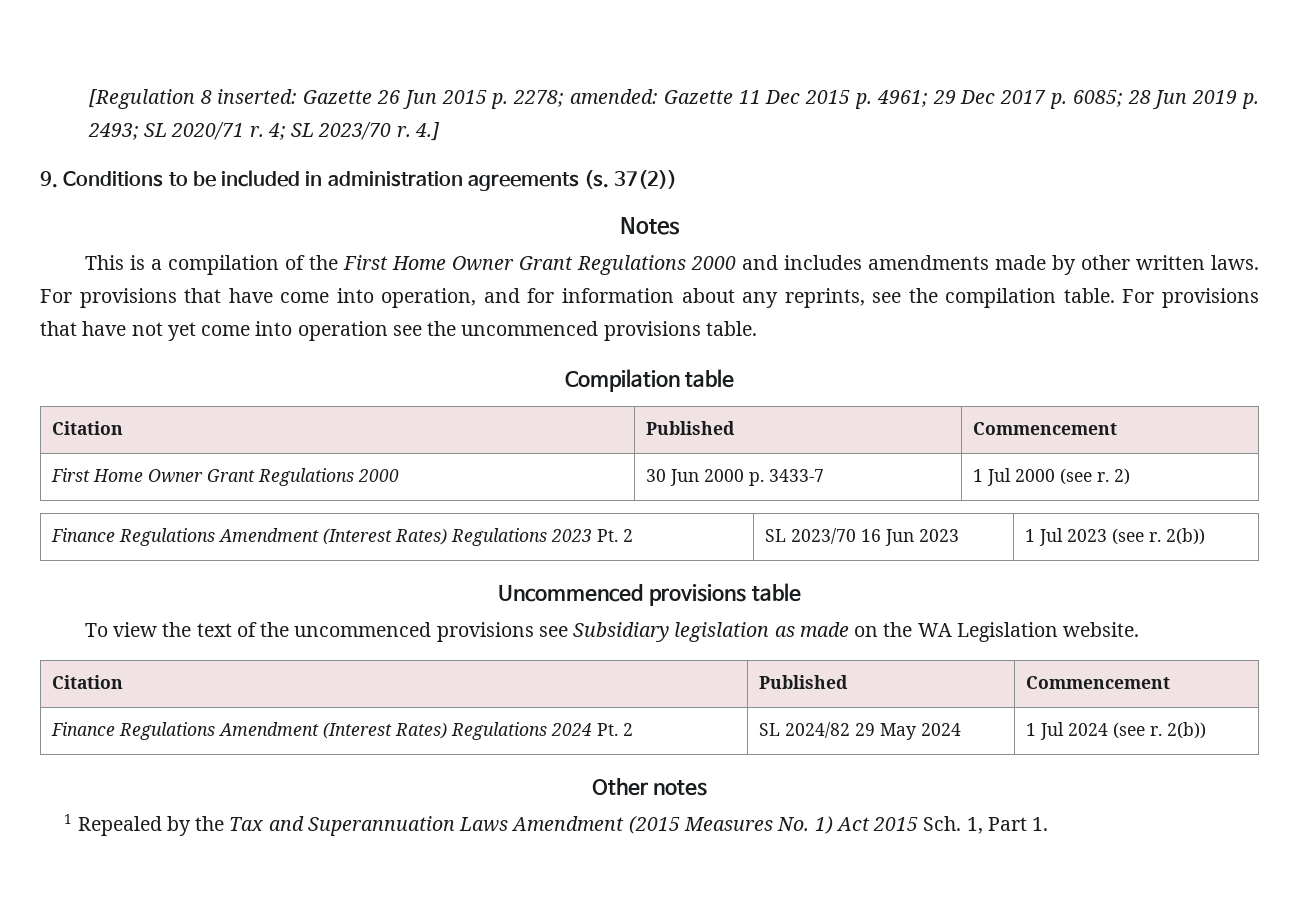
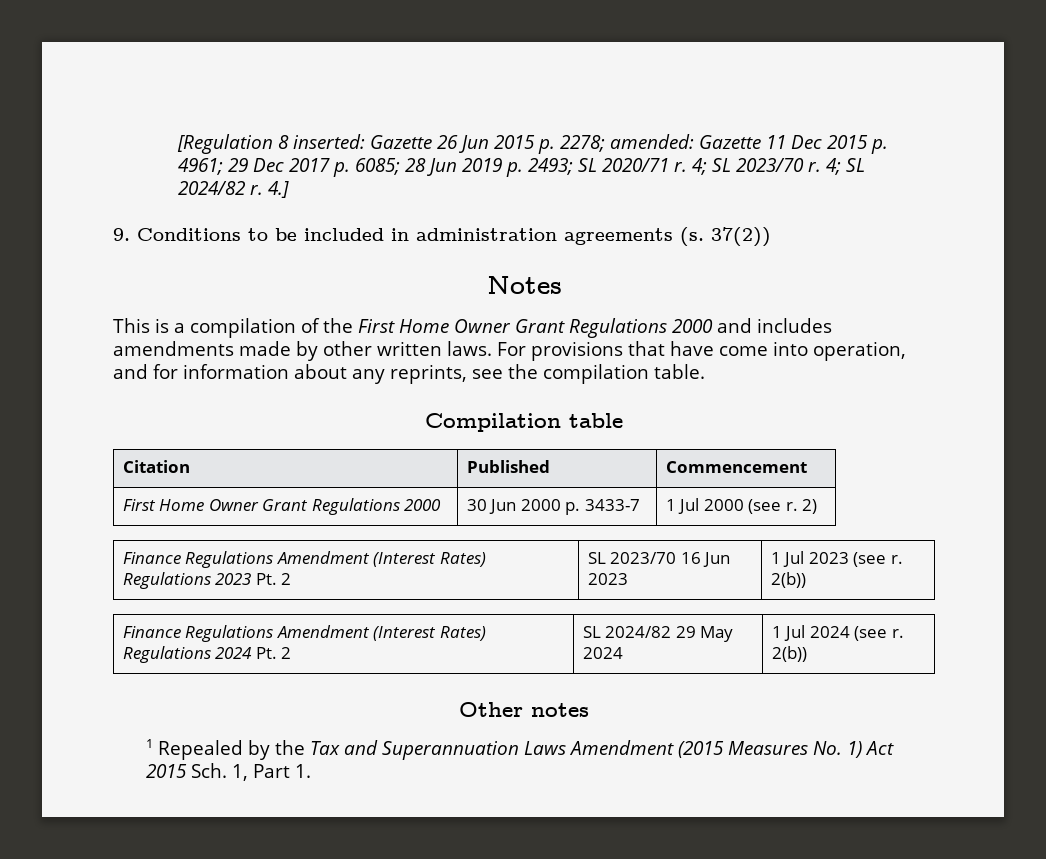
+ 4; SL 2024/82 r.
- For provisions that have not yet come into operation see the uncommenced provisions table.
- Uncommenced provisions table
- To view the text of the uncommenced provisions see Subsidiary legislation as made on the WA Legislation website.
- Citation | Published | Commencement

